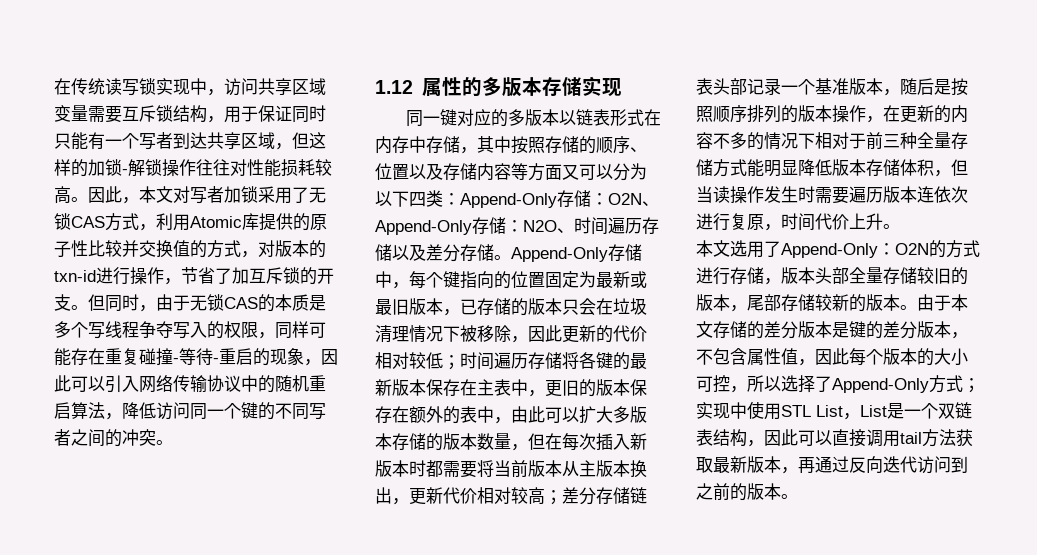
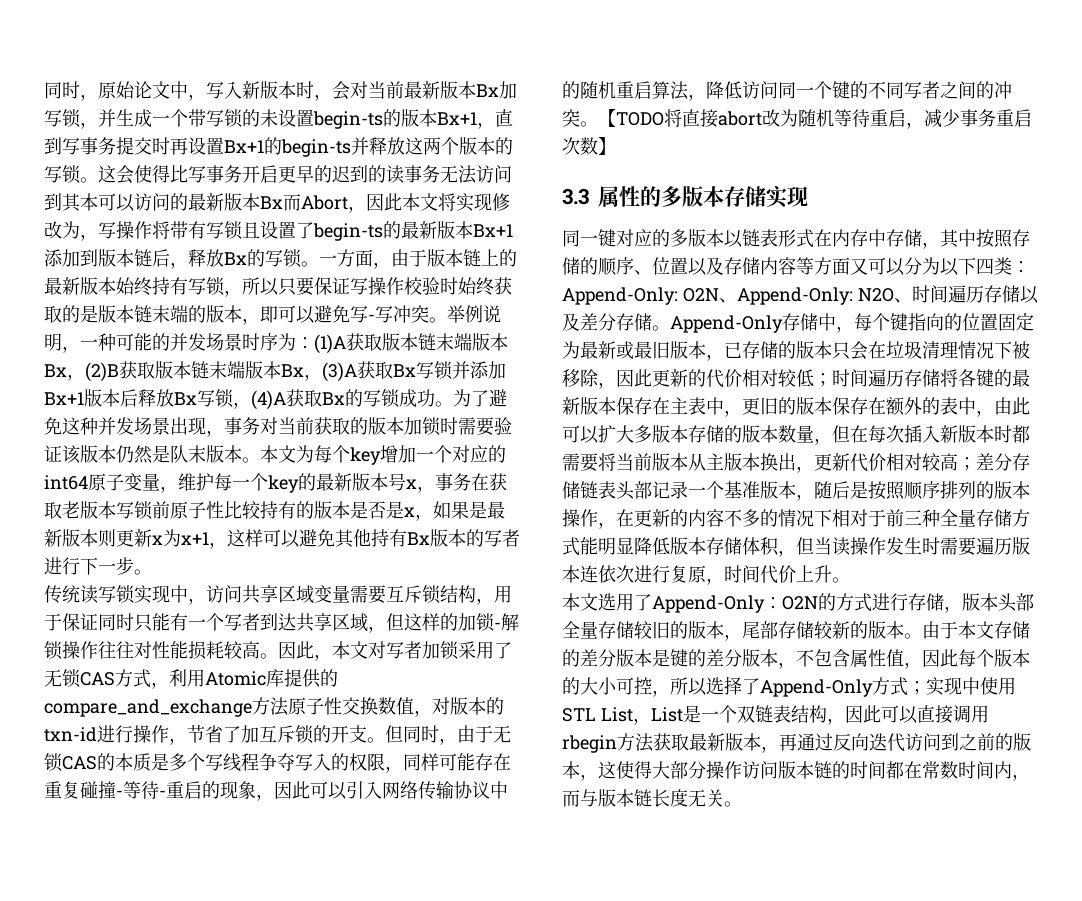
- 在传统读写锁实现中，访问共享区域变量需要互斥锁结构，用于保证同时只能有一个写者到达共享区域，但这样的加锁-解锁操作往往对性能损耗较高。
+ 同时，原始论文中，写入新版本时，会对当前最新版本Bx加写锁，并生成一个带写锁的未设置begin-ts的版本Bx+1，直到写事务提交时再设置Bx+1的begin-ts并释放这两个版本的写锁。这会使得比写事务开启更早的迟到的读事务无法访问到其本可以访问的最新版本Bx而Abort，因此本文将实现修改为，写操作将带有写锁且设置了begin-ts的最新版本Bx+1添加到版本链后，释放Bx的写锁。一方面，由于版本链上的最新版本始终持有写锁，所以只要保证写操作校验时始终获取的是版本链末端的版本，即可以避免写-写冲突。举例说明，一种可能的并发场景时序为：(1)A获取版本链末端版本Bx，(2)B获取版本链末端版本Bx，(3)A获取Bx写锁并添加Bx+1版本后释放Bx写锁，(4)A获取Bx的写锁成功。为了避免这种并发场景出现，事务对当前获取的版本加锁时需要验证该版本仍然是队末版本。本文为每个key增加一个对应的int64原子变量，维护每一个key的最新版本号x，事务在获取老版本写锁前原子性比较持有的版本是否是x，如果是最新版本则更新x为x+1，这样可以避免其他持有Bx版本的写者进行下一步。
+ 传统读写锁实现中，访问共享区域变量需要互斥锁结构，用于保证同时只能有一个写者到达共享区域，但这样的加锁-解锁操作往往对性能损耗较高。
- 因此，本文对写者加锁采用了无锁CAS方式，利用Atomic库提供的原子性比较并交换值的方式，对版本的txn-id进行操作，节省了加互斥锁的开支。
+ 因此，本文对写者加锁采用了无锁CAS方式，利用Atomic库提供的compare_and_exchange方法原子性交换数值，对版本的txn-id进行操作，节省了加互斥锁的开支。
- 但同时，由于无锁CAS的本质是多个写线程争夺写入的权限，同样可能存在重复碰撞-等待-重启的现象，因此可以引入网络传输协议中的随机重启算法，降低访问同一个键的不同写者之间的冲突。
- 1.12属性的多版本存储实现
+ 但同时，由于无锁CAS的本质是多个写线程争夺写入的权限，同样可能存在重复碰撞-等待-重启的现象，因此可以引入网络传输协议中的随机重启算法，降低访问同一个键的不同写者之间的冲突。【TODO将直接abort改为随机等待重启，减少事务重启次数】
+ 3.3属性的多版本存储实现
- 同一键对应的多版本以链表形式在内存中存储，其中按照存储的顺序、位置以及存储内容等方面又可以分为以下四类：Append-Only存储：O2N、Append-Only存储：N2O、时间遍历存储以及差分存储。
+ 同一键对应的多版本以链表形式在内存中存储，其中按照存储的顺序、位置以及存储内容等方面又可以分为以下四类：Append-Only: O2N、Append-Only: N2O、时间遍历存储以及差分存储。
- 由于本文存储的差分版本是键的差分版本，不包含属性值，因此每个版本的大小可控，所以选择了Append-Only方式；实现中使用STL List，List是一个双链表结构，因此可以直接调用tail方法获取最新版本，再通过反向迭代访问到之前的版本。
+ 由于本文存储的差分版本是键的差分版本，不包含属性值，因此每个版本的大小可控，所以选择了Append-Only方式；实现中使用STL List，List是一个双链表结构，因此可以直接调用rbegin方法获取最新版本，再通过反向迭代访问到之前的版本，这使得大部分操作访问版本链的时间都在常数时间内，而与版本链长度无关。

